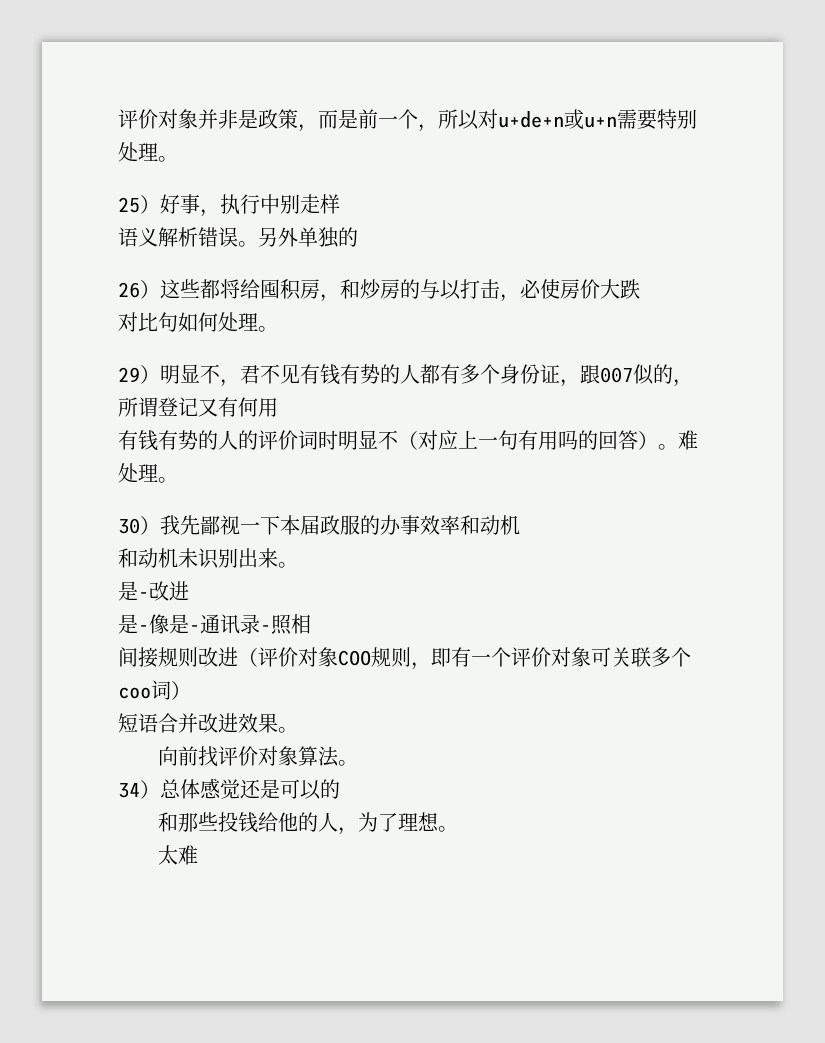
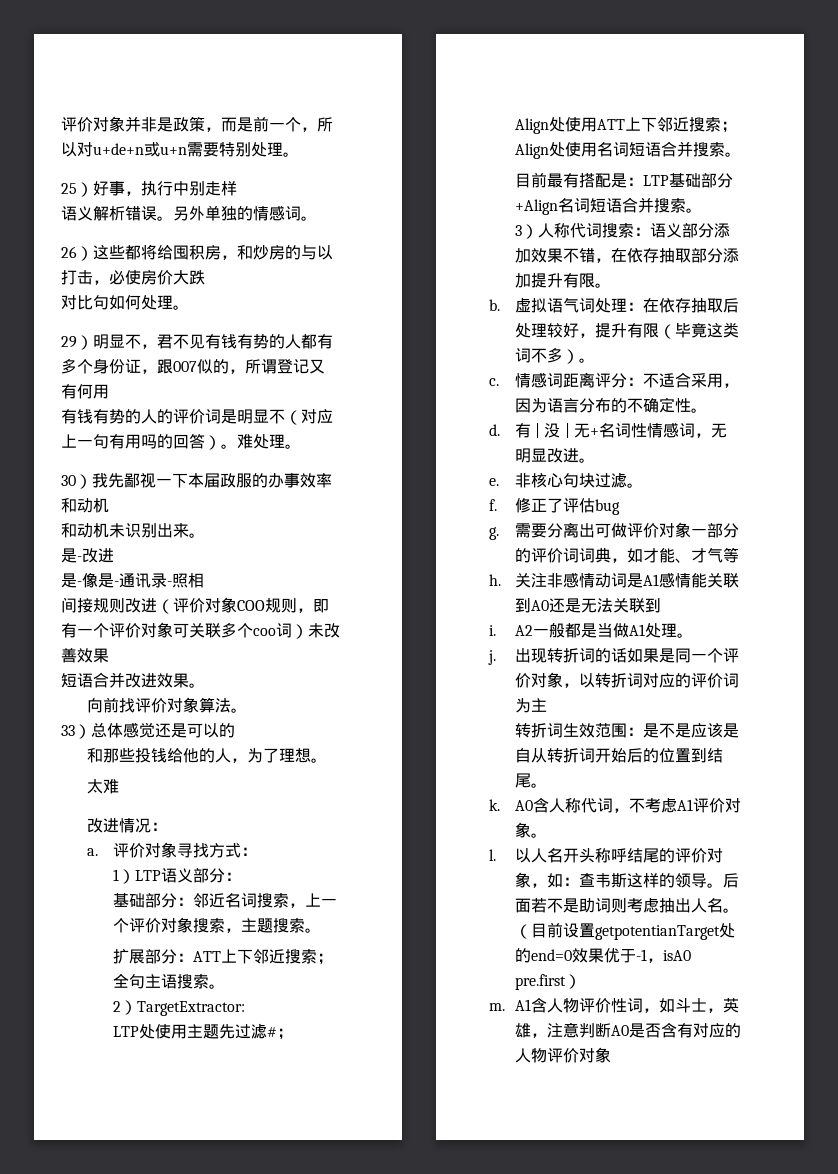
- 另外单独的
+ 另外单独的情感词。
- 有钱有势的人的评价词时明显不（对应上一句有用吗的回答）。
+ 有钱有势的人的评价词是明显不（对应上一句有用吗的回答）。
- 间接规则改进（评价对象COO规则，即有一个评价对象可关联多个coo词）
+ 间接规则改进（评价对象COO规则，即有一个评价对象可关联多个coo词）未改善效果
- 34）总体感觉还是可以的
+ 33）总体感觉还是可以的
+ 改进情况：
+ a.评价对象寻找方式：
+ 1）LTP语义部分：
+ 基础部分：邻近名词搜索，上一个评价对象搜索，主题搜索。
+ 扩展部分：ATT上下邻近搜索；全句主语搜索。
+ 2）TargetExtractor:
+ LTP处使用主题先过滤#；
+ Align处使用ATT上下邻近搜索；Align处使用名词短语合并搜索。
+ 目前最有搭配是：LTP基础部分+Align名词短语合并搜索。
+ 3）人称代词搜索：语义部分添加效果不错，在依存抽取部分添加提升有限。
+ b.虚拟语气词处理：在依存抽取后处理较好，提升有限（毕竟这类词不多）。
+ c.情感词距离评分：不适合采用，因为语言分布的不确定性。
+ d.有 | 没 | 无+名词性情感词，无明显改进。
+ e.非核心句块过滤。
+ f.修正了评估bug
+ g.需要分离出可做评价对象一部分的评价词词典，如才能、才气等
+ h.关注非感情动词是A1感情能关联到A0还是无法关联到
+ i. A2一般都是当做A1处理。
+ j.出现转折词的话如果是同一个评价对象，以转折词对应的评价词为主
+ 转折词生效范围：是不是应该是自从转折词开始后的位置到结尾。
+ k. A0含人称代词，不考虑A1评价对象。
+ l.以人名开头称呼结尾的评价对象，如：查韦斯这样的领导。后面若不是助词则考虑抽出人名。（目前设置getpotentianTarget处的end=0效果优于-1，isA0 pre.first）
+ m. A1含人物评价性词，如斗士，英雄，注意判断A0是否含有对应的人物评价对象

